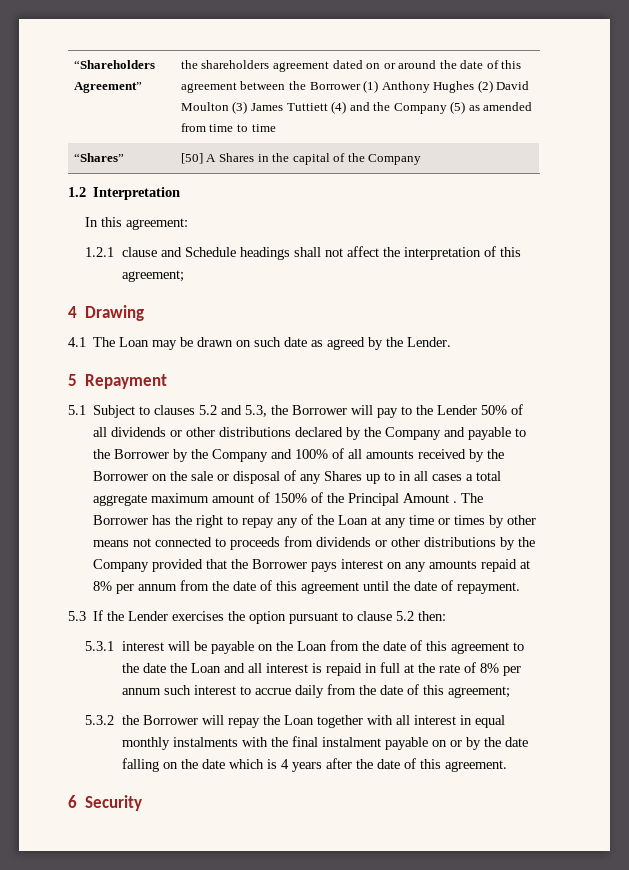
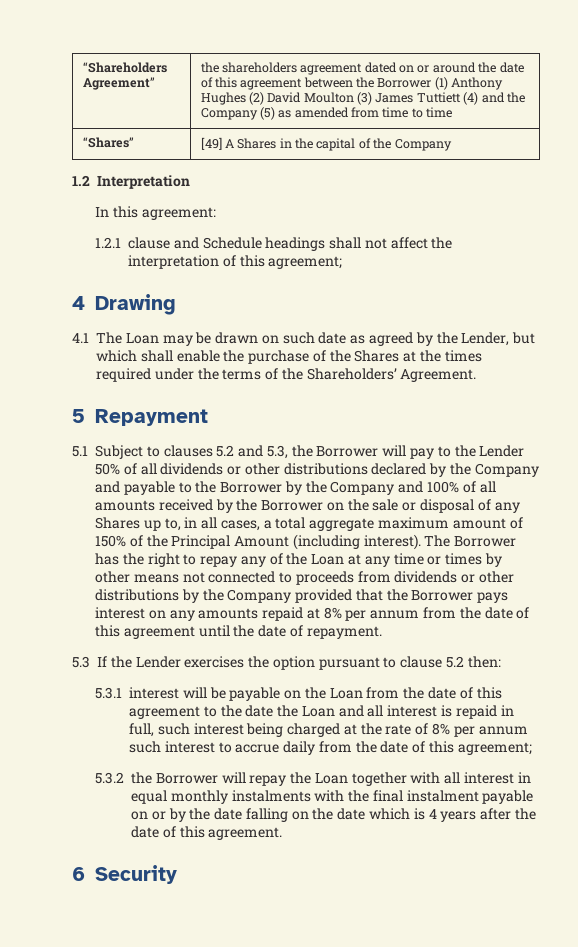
- “Shares” | [50] A Shares in the capital of the Company
+ “Shares” | [49] A Shares in the capital of the Company
- 4.1 The Loan may be drawn on such date as agreed by the Lender.
+ 4.1 The Loan may be drawn on such date as agreed by the Lender, but which shall enable the purchase of the Shares at the times required under the terms of the Shareholders’ Agreement.
- 5.1 Subject to clauses 5.2 and 5.3, the Borrower will pay to the Lender 50% of all dividends or other distributions declared by the Company and payable to the Borrower by the Company and 100% of all amounts received by the Borrower on the sale or disposal of any Shares up to in all cases a total aggregate maximum amount of 150% of the Principal Amount .
+ 5.1 Subject to clauses 5.2 and 5.3, the Borrower will pay to the Lender 50% of all dividends or other distributions declared by the Company and payable to the Borrower by the Company and 100% of all amounts received by the Borrower on the sale or disposal of any Shares up to, in all cases, a total aggregate maximum amount of 150% of the Principal Amount (including interest).
- 5.3.1 interest will be payable on the Loan from the date of this agreement to the date the Loan and all interest is repaid in full at the rate of 8% per annum such interest to accrue daily from the date of this agreement;
+ 5.3.1 interest will be payable on the Loan from the date of this agreement to the date the Loan and all interest is repaid in full, such interest being charged at the rate of 8% per annum such interest to accrue daily from the date of this agreement;

